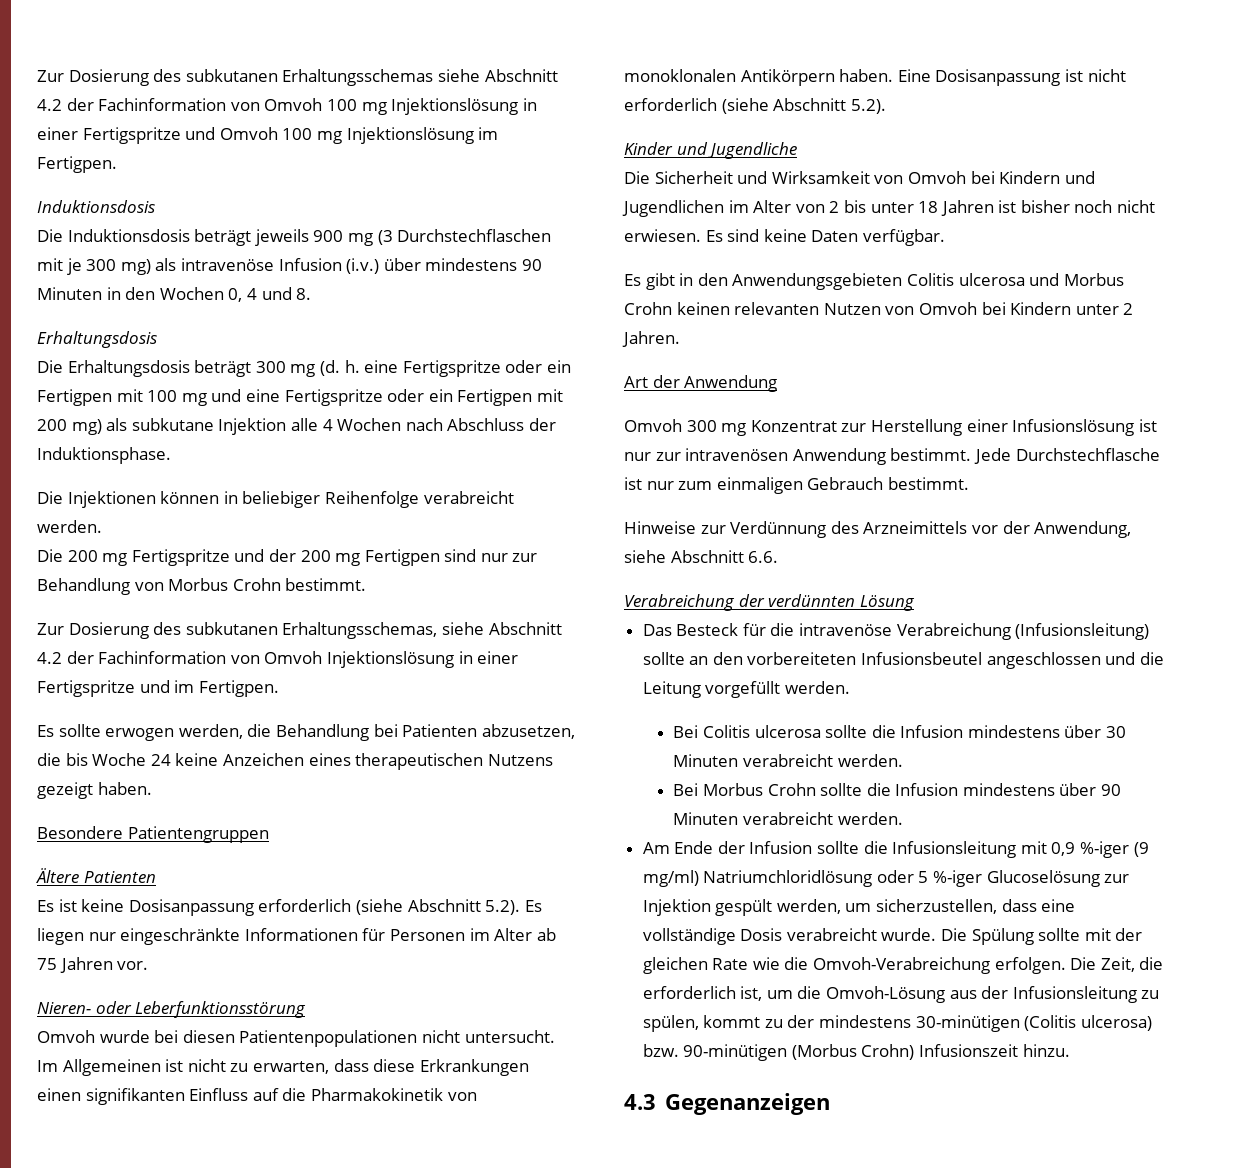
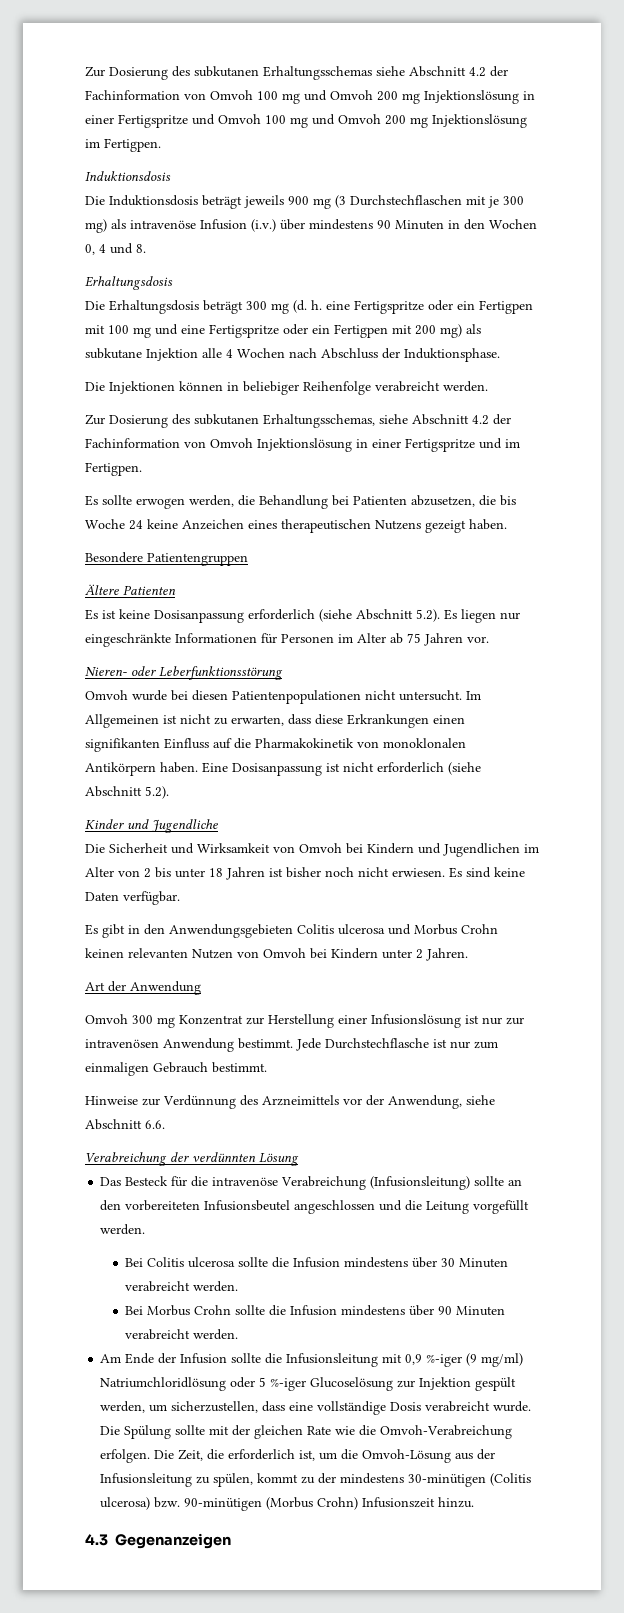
- Zur Dosierung des subkutanen Erhaltungsschemas siehe Abschnitt 4.2 der Fachinformation von Omvoh 100 mg Injektionslösung in einer Fertigspritze und Omvoh 100 mg Injektionslösung im Fertigpen.
+ Zur Dosierung des subkutanen Erhaltungsschemas siehe Abschnitt 4.2 der Fachinformation von Omvoh 100 mg und Omvoh 200 mg Injektionslösung in einer Fertigspritze und Omvoh 100 mg und Omvoh 200 mg Injektionslösung im Fertigpen.
- Die 200 mg Fertigspritze und der 200 mg Fertigpen sind nur zur Behandlung von Morbus Crohn bestimmt.

